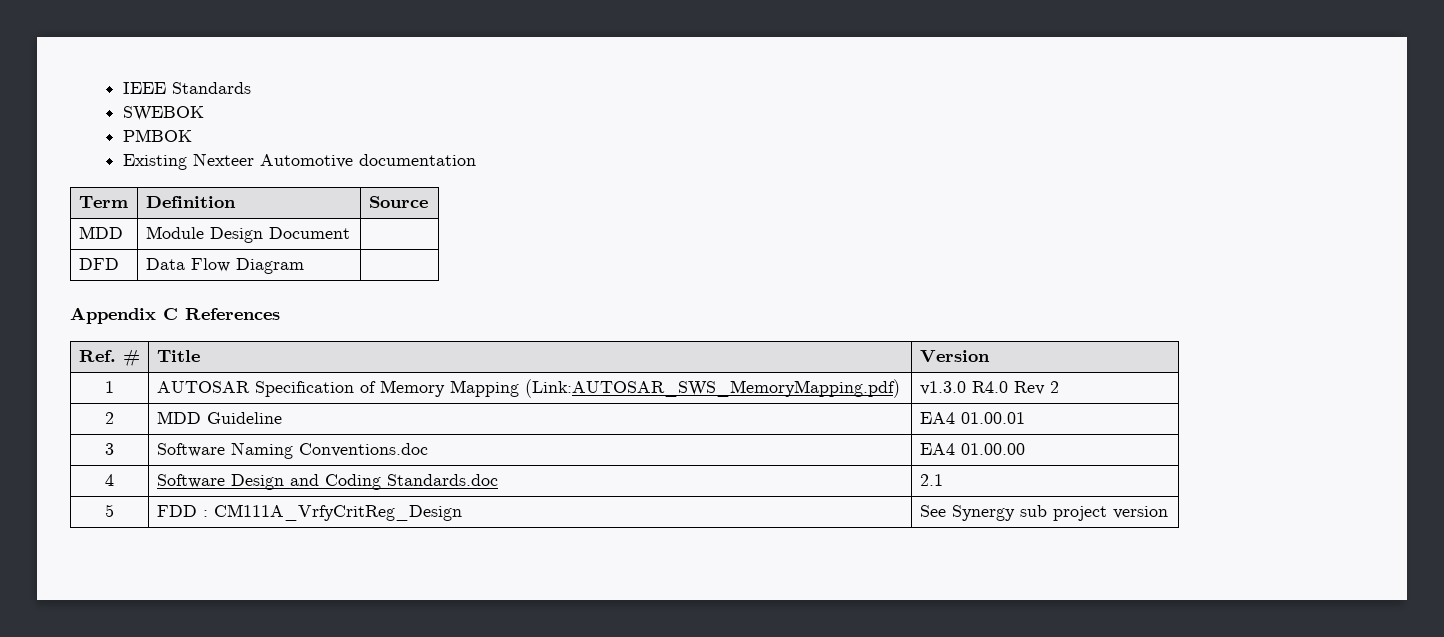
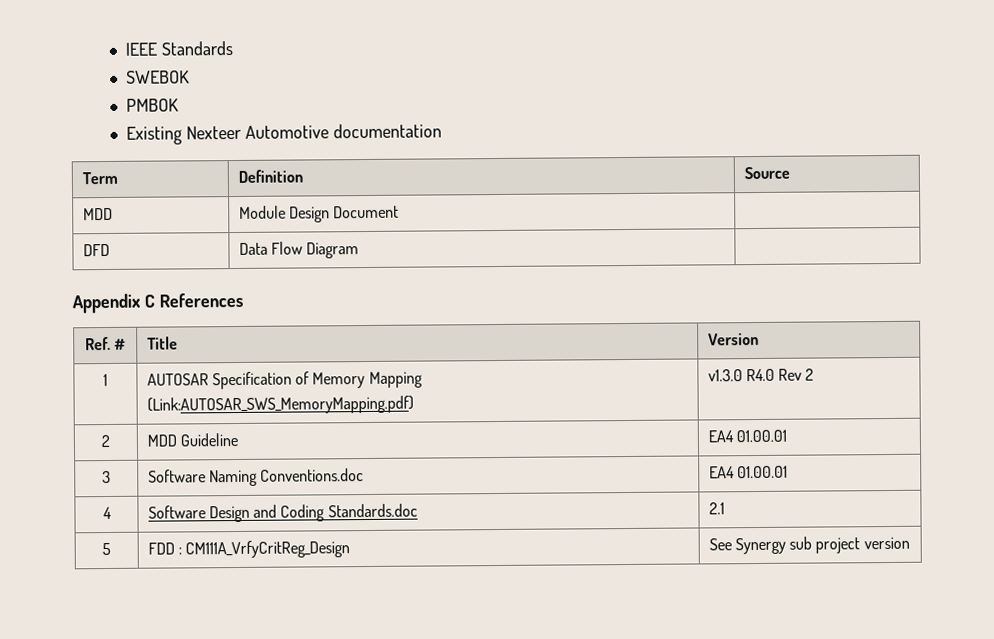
- 3 | Software Naming Conventions.doc | EA4 01.00.00
+ 3 | Software Naming Conventions.doc | EA4 01.00.01

